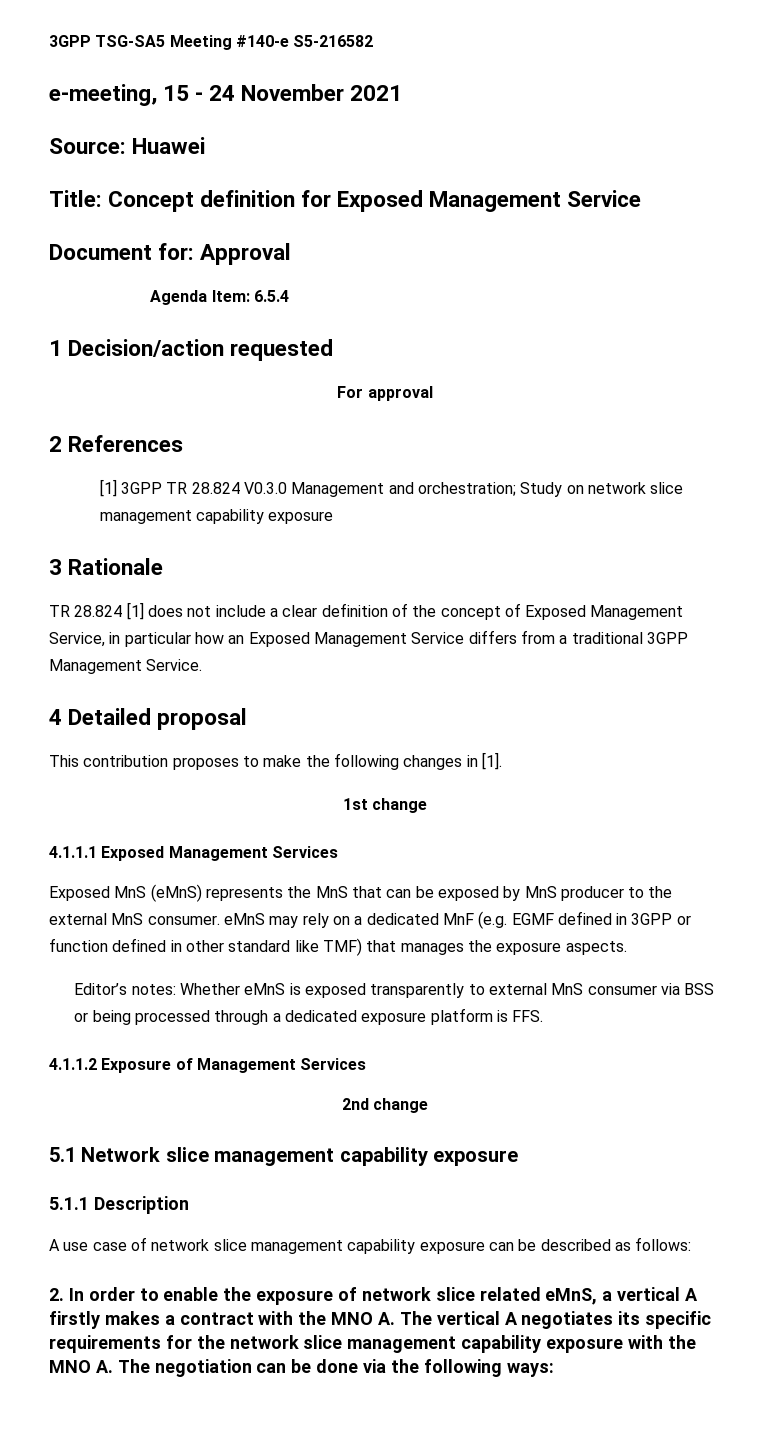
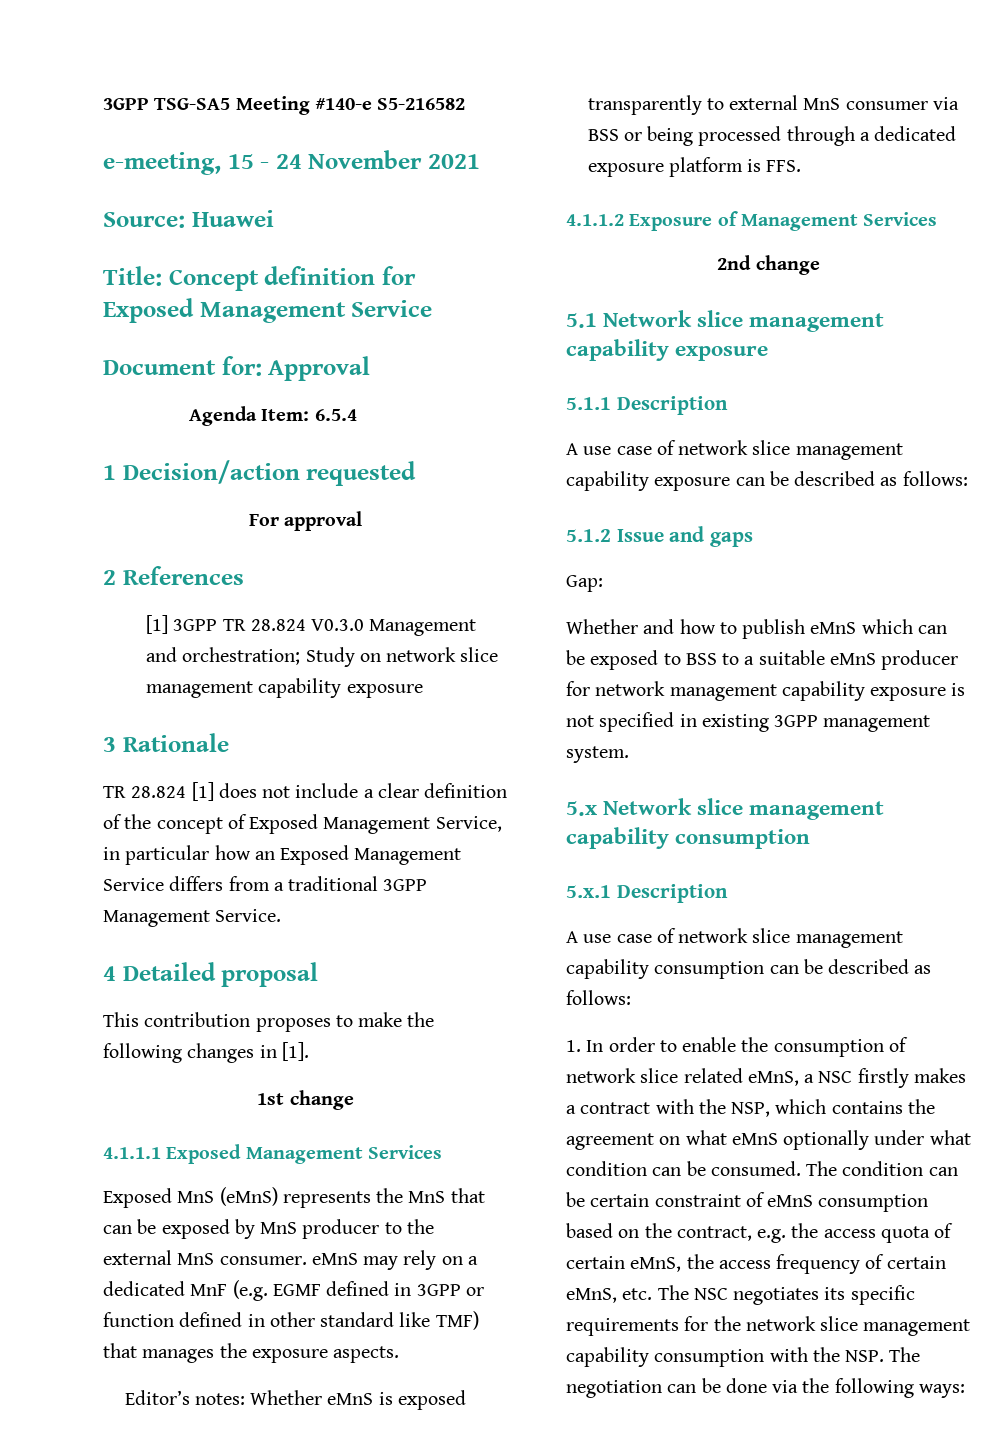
- 2. In order to enable the exposure of network slice related eMnS, a vertical A firstly makes a contract with the MNO A. The vertical A negotiates its specific requirements for the network slice management capability exposure with the MNO A. The negotiation can be done via the following ways:
+ 5.1.2 Issue and gaps
+ Gap:
+ Whether and how to publish eMnS which can be exposed to BSS to a suitable eMnS producer for network management capability exposure is not specified in existing 3GPP management system.
+ 5.x Network slice management capability consumption
+ 5.x.1 Description
+ A use case of network slice management capability consumption can be described as follows:
+ 1. In order to enable the consumption of network slice related eMnS, a NSC firstly makes a contract with the NSP, which contains the agreement on what eMnS optionally under what condition can be consumed. The condition can be certain constraint of eMnS consumption based on the contract, e.g. the access quota of certain eMnS, the access frequency of certain eMnS, etc. The NSC negotiates its specific requirements for the network slice management capability consumption with the NSP. The negotiation can be done via the following ways:

